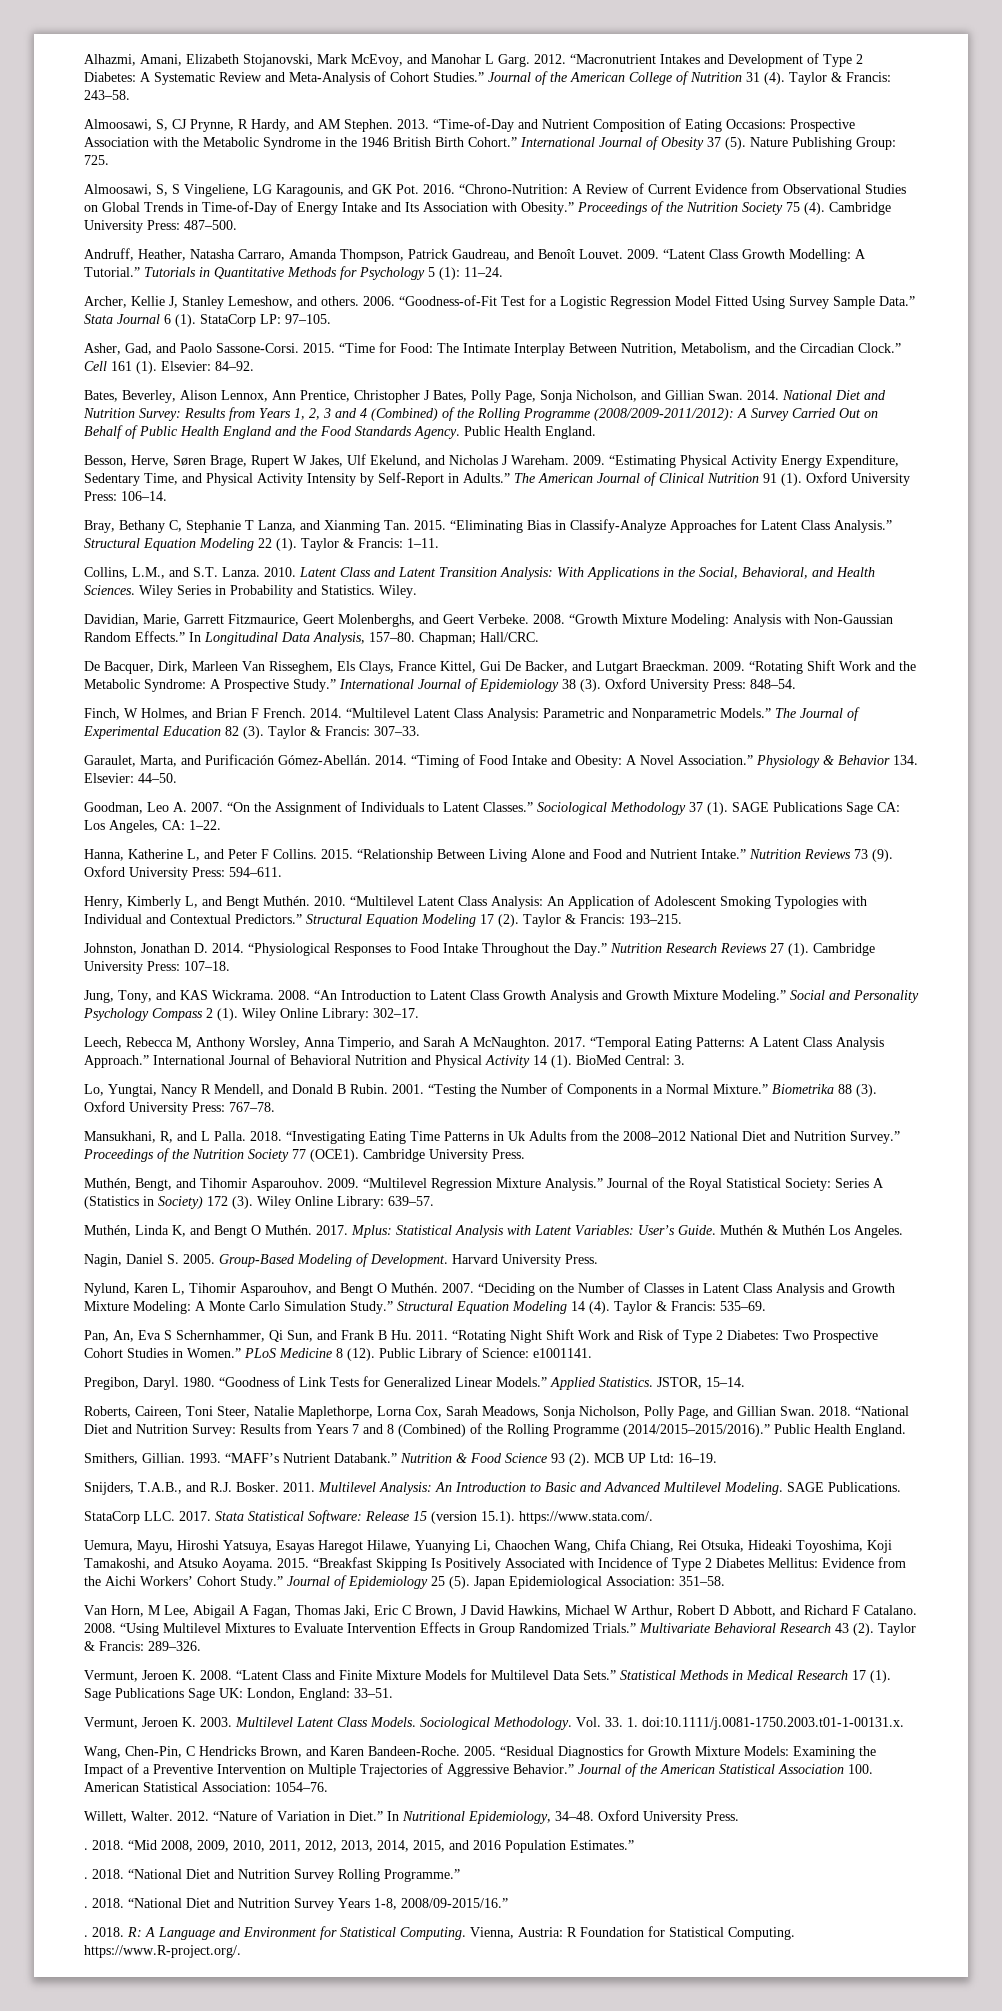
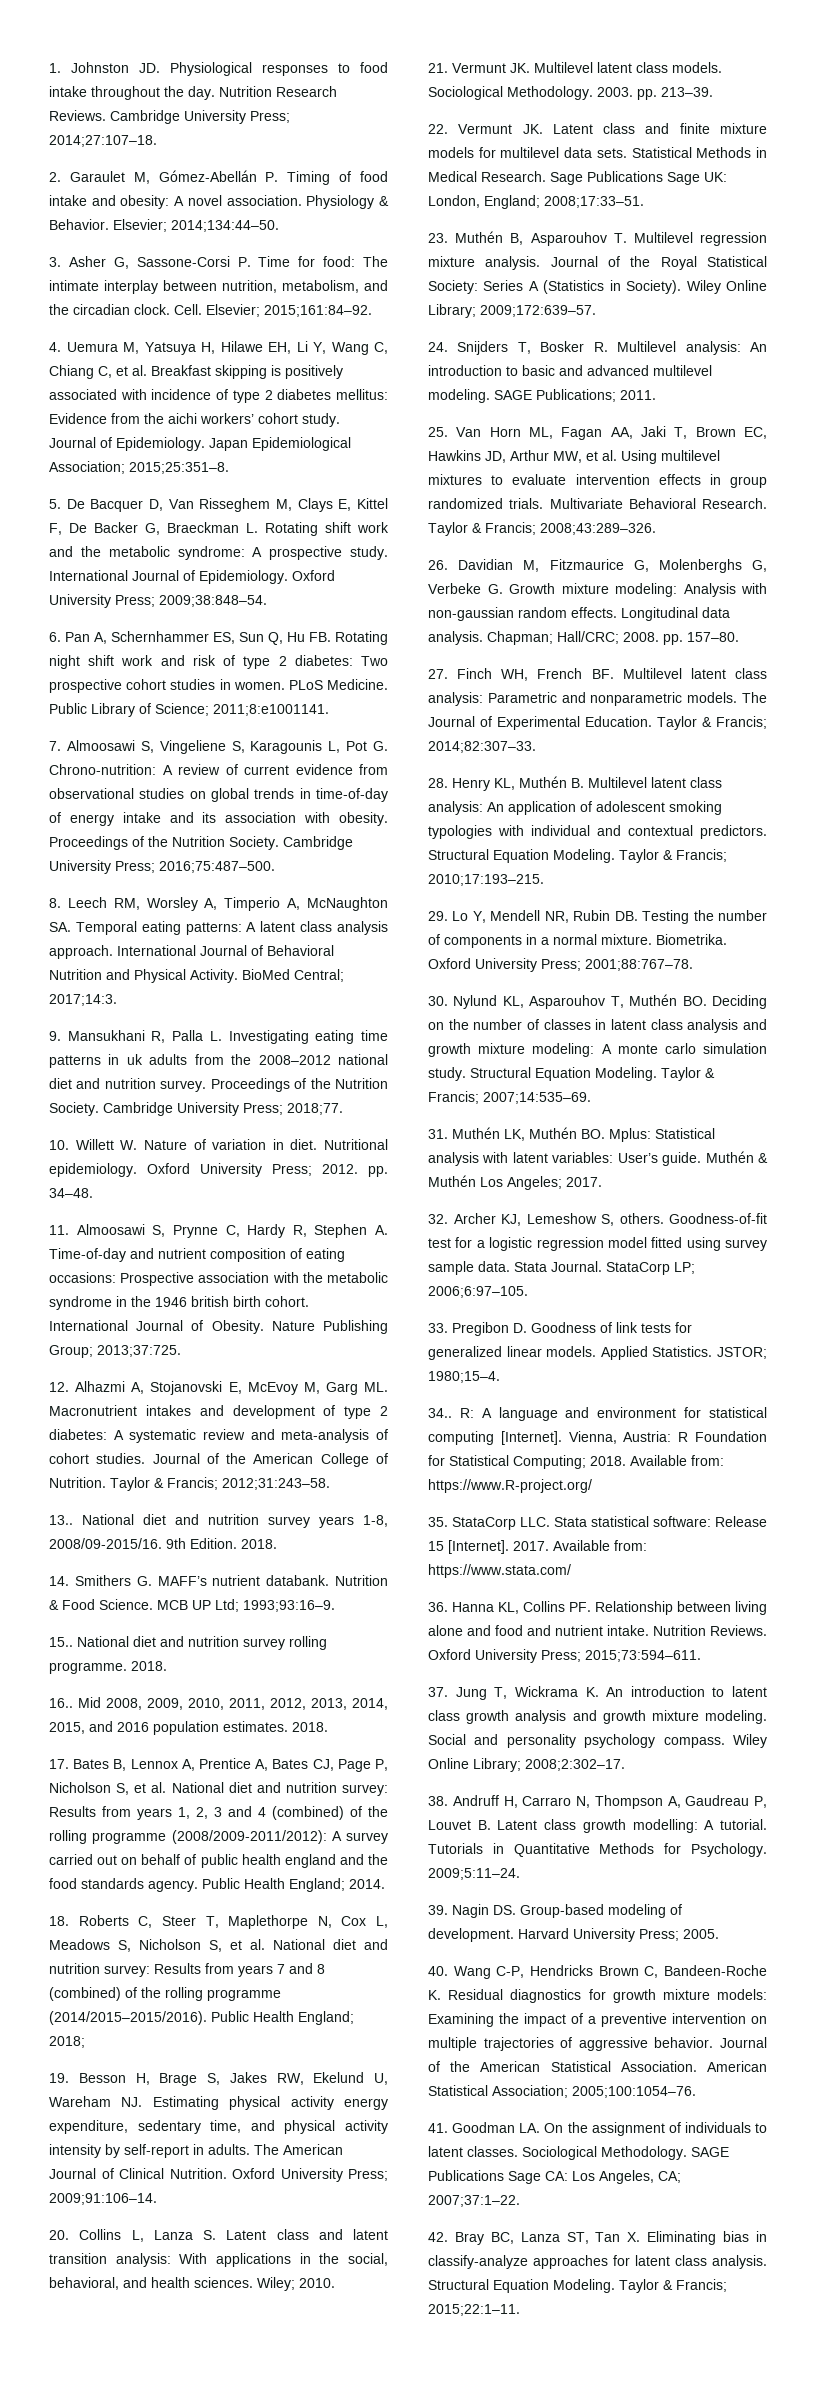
- Alhazmi, Amani, Elizabeth Stojanovski, Mark McEvoy, and Manohar L Garg. 2012. “Macronutrient Intakes and Development of Type 2 Diabetes: A Systematic Review and Meta-Analysis of Cohort Studies.” Journal of the American College of Nutrition 31 (4). Taylor & Francis: 243–58.
- Almoosawi, S, CJ Prynne, R Hardy, and AM Stephen. 2013. “Time-of-Day and Nutrient Composition of Eating Occasions: Prospective Association with the Metabolic Syndrome in the 1946 British Birth Cohort.” International Journal of Obesity 37 (5). Nature Publishing Group: 725.
- Almoosawi, S, S Vingeliene, LG Karagounis, and GK Pot. 2016. “Chrono-Nutrition: A Review of Current Evidence from Observational Studies on Global Trends in Time-of-Day of Energy Intake and Its Association with Obesity.” Proceedings of the Nutrition Society 75 (4). Cambridge University Press: 487–500.
- Andruff, Heather, Natasha Carraro, Amanda Thompson, Patrick Gaudreau, and Benoît Louvet. 2009. “Latent Class Growth Modelling: A Tutorial.” Tutorials in Quantitative Methods for Psychology 5 (1): 11–24.
- Archer, Kellie J, Stanley Lemeshow, and others. 2006. “Goodness-of-Fit Test for a Logistic Regression Model Fitted Using Survey Sample Data.” Stata Journal 6 (1). StataCorp LP: 97–105.
- Asher, Gad, and Paolo Sassone-Corsi. 2015. “Time for Food: The Intimate Interplay Between Nutrition, Metabolism, and the Circadian Clock.” Cell 161 (1). Elsevier: 84–92.
- Bates, Beverley, Alison Lennox, Ann Prentice, Christopher J Bates, Polly Page, Sonja Nicholson, and Gillian Swan. 2014. National Diet and Nutrition Survey: Results from Years 1, 2, 3 and 4 (Combined) of the Rolling Programme (2008/2009-2011/2012): A Survey Carried Out on Behalf of Public Health England and the Food Standards Agency. Public Health England.
- Besson, Herve, Søren Brage, Rupert W Jakes, Ulf Ekelund, and Nicholas J Wareham. 2009. “Estimating Physical Activity Energy Expenditure, Sedentary Time, and Physical Activity Intensity by Self-Report in Adults.” The American Journal of Clinical Nutrition 91 (1). Oxford University Press: 106–14.
- Bray, Bethany C, Stephanie T Lanza, and Xianming Tan. 2015. “Eliminating Bias in Classify-Analyze Approaches for Latent Class Analysis.” Structural Equation Modeling 22 (1). Taylor & Francis: 1–11.
- Collins, L.M., and S.T. Lanza. 2010. Latent Class and Latent Transition Analysis: With Applications in the Social, Behavioral, and Health Sciences. Wiley Series in Probability and Statistics. Wiley.
- Davidian, Marie, Garrett Fitzmaurice, Geert Molenberghs, and Geert Verbeke. 2008. “Growth Mixture Modeling: Analysis with Non-Gaussian Random Effects.” In Longitudinal Data Analysis, 157–80. Chapman; Hall/CRC.
- De Bacquer, Dirk, Marleen Van Risseghem, Els Clays, France Kittel, Gui De Backer, and Lutgart Braeckman. 2009. “Rotating Shift Work and the Metabolic Syndrome: A Prospective Study.” International Journal of Epidemiology 38 (3). Oxford University Press: 848–54.
- Finch, W Holmes, and Brian F French. 2014. “Multilevel Latent Class Analysis: Parametric and Nonparametric Models.” The Journal of Experimental Education 82 (3). Taylor & Francis: 307–33.
- Garaulet, Marta, and Purificación Gómez-Abellán. 2014. “Timing of Food Intake and Obesity: A Novel Association.” Physiology & Behavior 134. Elsevier: 44–50.
- Goodman, Leo A. 2007. “On the Assignment of Individuals to Latent Classes.” Sociological Methodology 37 (1). SAGE Publications Sage CA: Los Angeles, CA: 1–22.
- Hanna, Katherine L, and Peter F Collins. 2015. “Relationship Between Living Alone and Food and Nutrient Intake.” Nutrition Reviews 73 (9). Oxford University Press: 594–611.
- Henry, Kimberly L, and Bengt Muthén. 2010. “Multilevel Latent Class Analysis: An Application of Adolescent Smoking Typologies with Individual and Contextual Predictors.” Structural Equation Modeling 17 (2). Taylor & Francis: 193–215.
- Johnston, Jonathan D. 2014. “Physiological Responses to Food Intake Throughout the Day.” Nutrition Research Reviews 27 (1). Cambridge University Press: 107–18.
- Jung, Tony, and KAS Wickrama. 2008. “An Introduction to Latent Class Growth Analysis and Growth Mixture Modeling.” Social and Personality Psychology Compass 2 (1). Wiley Online Library: 302–17.
- Leech, Rebecca M, Anthony Worsley, Anna Timperio, and Sarah A McNaughton. 2017. “Temporal Eating Patterns: A Latent Class Analysis Approach.”
+ 1. Johnston JD. Physiological responses to food intake throughout the day. Nutrition Research Reviews. Cambridge University Press; 2014;27:107–18.
+ 2. Garaulet M, Gómez-Abellán P. Timing of food intake and obesity: A novel association. Physiology & Behavior. Elsevier; 2014;134:44–50.
+ 3. Asher G, Sassone-Corsi P. Time for food: The intimate interplay between nutrition, metabolism, and the circadian clock. Cell. Elsevier; 2015;161:84–92.
+ 4. Uemura M, Yatsuya H, Hilawe EH, Li Y, Wang C, Chiang C, et al. Breakfast skipping is positively associated with incidence of type 2 diabetes mellitus: Evidence from the aichi workers’ cohort study. Journal of Epidemiology. Japan Epidemiological Association; 2015;25:351–8.
+ 5. De Bacquer D, Van Risseghem M, Clays E, Kittel F, De Backer G, Braeckman L. Rotating shift work and the metabolic syndrome: A prospective study. International Journal of Epidemiology. Oxford University Press; 2009;38:848–54.
+ 6. Pan A, Schernhammer ES, Sun Q, Hu FB. Rotating night shift work and risk of type 2 diabetes: Two prospective cohort studies in women. PLoS Medicine. Public Library of Science; 2011;8:e1001141.
+ 7. Almoosawi S, Vingeliene S, Karagounis L, Pot G. Chrono-nutrition: A review of current evidence from observational studies on global trends in time-of-day of energy intake and its association with obesity. Proceedings of the Nutrition Society. Cambridge University Press; 2016;75:487–500.
+ 8. Leech RM, Worsley A, Timperio A, McNaughton SA. Temporal eating patterns: A latent class analysis approach.
- International Journal of Behavioral Nutrition and Physical Activity 14 (1). BioMed Central: 3.
- Lo, Yungtai, Nancy R Mendell, and Donald B Rubin. 2001. “Testing the Number of Components in a Normal Mixture.” Biometrika 88 (3). Oxford University Press: 767–78.
- Mansukhani, R, and L Palla. 2018. “Investigating Eating Time Patterns in Uk Adults from the 2008–2012 National Diet and Nutrition Survey.” Proceedings of the Nutrition Society 77 (OCE1). Cambridge University Press.
- Muthén, Bengt, and Tihomir Asparouhov. 2009. “Multilevel Regression Mixture Analysis.”
+ International Journal of Behavioral Nutrition and Physical Activity. BioMed Central; 2017;14:3.
+ 9. Mansukhani R, Palla L. Investigating eating time patterns in uk adults from the 2008–2012 national diet and nutrition survey. Proceedings of the Nutrition Society. Cambridge University Press; 2018;77.
+ 10. Willett W. Nature of variation in diet. Nutritional epidemiology. Oxford University Press; 2012. pp. 34–48.
+ 11. Almoosawi S, Prynne C, Hardy R, Stephen A. Time-of-day and nutrient composition of eating occasions: Prospective association with the metabolic syndrome in the 1946 british birth cohort. International Journal of Obesity. Nature Publishing Group; 2013;37:725.
+ 12. Alhazmi A, Stojanovski E, McEvoy M, Garg ML. Macronutrient intakes and development of type 2 diabetes: A systematic review and meta-analysis of cohort studies. Journal of the American College of Nutrition. Taylor & Francis; 2012;31:243–58.
+ 13.. National diet and nutrition survey years 1-8, 2008/09-2015/16. 9th Edition. 2018.
+ 14. Smithers G. MAFF’s nutrient databank. Nutrition & Food Science. MCB UP Ltd; 1993;93:16–9.
+ 15.. National diet and nutrition survey rolling programme. 2018.
+ 16.. Mid 2008, 2009, 2010, 2011, 2012, 2013, 2014, 2015, and 2016 population estimates. 2018.
+ 17. Bates B, Lennox A, Prentice A, Bates CJ, Page P, Nicholson S, et al. National diet and nutrition survey: Results from years 1, 2, 3 and 4 (combined) of the rolling programme (2008/2009-2011/2012): A survey carried out on behalf of public health england and the food standards agency. Public Health England; 2014.
+ 18. Roberts C, Steer T, Maplethorpe N, Cox L, Meadows S, Nicholson S, et al. National diet and nutrition survey: Results from years 7 and 8 (combined) of the rolling programme (2014/2015–2015/2016). Public Health England; 2018;
+ 19. Besson H, Brage S, Jakes RW, Ekelund U, Wareham NJ. Estimating physical activity energy expenditure, sedentary time, and physical activity intensity by self-report in adults. The American Journal of Clinical Nutrition. Oxford University Press; 2009;91:106–14.
+ 20. Collins L, Lanza S. Latent class and latent transition analysis: With applications in the social, behavioral, and health sciences. Wiley; 2010.
+ 21. Vermunt JK. Multilevel latent class models. Sociological Methodology. 2003. pp. 213–39.
+ 22. Vermunt JK. Latent class and finite mixture models for multilevel data sets. Statistical Methods in Medical Research. Sage Publications Sage UK: London, England; 2008;17:33–51.
+ 23. Muthén B, Asparouhov T. Multilevel regression mixture analysis.
- Journal of the Royal Statistical Society: Series A (Statistics in Society) 172 (3). Wiley Online Library: 639–57.
- Muthén, Linda K, and Bengt O Muthén. 2017. Mplus: Statistical Analysis with Latent Variables: User’s Guide. Muthén & Muthén Los Angeles.
- Nagin, Daniel S. 2005. Group-Based Modeling of Development. Harvard University Press.
- Nylund, Karen L, Tihomir Asparouhov, and Bengt O Muthén. 2007. “Deciding on the Number of Classes in Latent Class Analysis and Growth Mixture Modeling: A Monte Carlo Simulation Study.” Structural Equation Modeling 14 (4). Taylor & Francis: 535–69.
- Pan, An, Eva S Schernhammer, Qi Sun, and Frank B Hu. 2011. “Rotating Night Shift Work and Risk of Type 2 Diabetes: Two Prospective Cohort Studies in Women.” PLoS Medicine 8 (12). Public Library of Science: e1001141.
- Pregibon, Daryl. 1980. “Goodness of Link Tests for Generalized Linear Models.” Applied Statistics. JSTOR, 15–14.
- Roberts, Caireen, Toni Steer, Natalie Maplethorpe, Lorna Cox, Sarah Meadows, Sonja Nicholson, Polly Page, and Gillian Swan. 2018. “National Diet and Nutrition Survey: Results from Years 7 and 8 (Combined) of the Rolling Programme (2014/2015–2015/2016).” Public Health England.
- Smithers, Gillian. 1993. “MAFF’s Nutrient Databank.” Nutrition & Food Science 93 (2). MCB UP Ltd: 16–19.
- Snijders, T.A.B., and R.J. Bosker. 2011. Multilevel Analysis: An Introduction to Basic and Advanced Multilevel Modeling. SAGE Publications.
- StataCorp LLC. 2017. Stata Statistical Software: Release 15 (version 15.1). https://www.stata.com/.
- Uemura, Mayu, Hiroshi Yatsuya, Esayas Haregot Hilawe, Yuanying Li, Chaochen Wang, Chifa Chiang, Rei Otsuka, Hideaki Toyoshima, Koji Tamakoshi, and Atsuko Aoyama. 2015. “Breakfast Skipping Is Positively Associated with Incidence of Type 2 Diabetes Mellitus: Evidence from the Aichi Workers’ Cohort Study.” Journal of Epidemiology 25 (5). Japan Epidemiological Association: 351–58.
- Van Horn, M Lee, Abigail A Fagan, Thomas Jaki, Eric C Brown, J David Hawkins, Michael W Arthur, Robert D Abbott, and Richard F Catalano. 2008. “Using Multilevel Mixtures to Evaluate Intervention Effects in Group Randomized Trials.” Multivariate Behavioral Research 43 (2). Taylor & Francis: 289–326.
- Vermunt, Jeroen K. 2008. “Latent Class and Finite Mixture Models for Multilevel Data Sets.” Statistical Methods in Medical Research 17 (1). Sage Publications Sage UK: London, England: 33–51.
- Vermunt, Jeroen K. 2003. Multilevel Latent Class Models. Sociological Methodology. Vol. 33. 1. doi:10.1111/j.0081-1750.2003.t01-1-00131.x.
- Wang, Chen-Pin, C Hendricks Brown, and Karen Bandeen-Roche. 2005. “Residual Diagnostics for Growth Mixture Models: Examining the Impact of a Preventive Intervention on Multiple Trajectories of Aggressive Behavior.” Journal of the American Statistical Association 100. American Statistical Association: 1054–76.
- Willett, Walter. 2012. “Nature of Variation in Diet.” In Nutritional Epidemiology, 34–48. Oxford University Press.
- . 2018. “Mid 2008, 2009, 2010, 2011, 2012, 2013, 2014, 2015, and 2016 Population Estimates.”
- . 2018. “National Diet and Nutrition Survey Rolling Programme.”
- . 2018. “National Diet and Nutrition Survey Years 1-8, 2008/09-2015/16.”
- . 2018. R: A Language and Environment for Statistical Computing.
+ Journal of the Royal Statistical Society: Series A (Statistics in Society). Wiley Online Library; 2009;172:639–57.
+ 24. Snijders T, Bosker R. Multilevel analysis: An introduction to basic and advanced multilevel modeling. SAGE Publications; 2011.
+ 25. Van Horn ML, Fagan AA, Jaki T, Brown EC, Hawkins JD, Arthur MW, et al. Using multilevel mixtures to evaluate intervention effects in group randomized trials. Multivariate Behavioral Research. Taylor & Francis; 2008;43:289–326.
+ 26. Davidian M, Fitzmaurice G, Molenberghs G, Verbeke G. Growth mixture modeling: Analysis with non-gaussian random effects. Longitudinal data analysis. Chapman; Hall/CRC; 2008. pp. 157–80.
+ 27. Finch WH, French BF. Multilevel latent class analysis: Parametric and nonparametric models. The Journal of Experimental Education. Taylor & Francis; 2014;82:307–33.
+ 28. Henry KL, Muthén B. Multilevel latent class analysis: An application of adolescent smoking typologies with individual and contextual predictors. Structural Equation Modeling. Taylor & Francis; 2010;17:193–215.
+ 29. Lo Y, Mendell NR, Rubin DB. Testing the number of components in a normal mixture. Biometrika. Oxford University Press; 2001;88:767–78.
+ 30. Nylund KL, Asparouhov T, Muthén BO. Deciding on the number of classes in latent class analysis and growth mixture modeling: A monte carlo simulation study. Structural Equation Modeling. Taylor & Francis; 2007;14:535–69.
+ 31. Muthén LK, Muthén BO. Mplus: Statistical analysis with latent variables: User’s guide. Muthén & Muthén Los Angeles; 2017.
+ 32. Archer KJ, Lemeshow S, others. Goodness-of-fit test for a logistic regression model fitted using survey sample data. Stata Journal. StataCorp LP; 2006;6:97–105.
+ 33. Pregibon D. Goodness of link tests for generalized linear models. Applied Statistics. JSTOR; 1980;15–4.
+ 34.. R: A language and environment for statistical computing [Internet].
- Vienna, Austria: R Foundation for Statistical Computing. https://www.R-project.org/.
+ Vienna, Austria: R Foundation for Statistical Computing; 2018. Available from: https://www.R-project.org/
+ 35. StataCorp LLC. Stata statistical software: Release 15 [Internet]. 2017. Available from: https://www.stata.com/
+ 36. Hanna KL, Collins PF. Relationship between living alone and food and nutrient intake. Nutrition Reviews. Oxford University Press; 2015;73:594–611.
+ 37. Jung T, Wickrama K. An introduction to latent class growth analysis and growth mixture modeling. Social and personality psychology compass. Wiley Online Library; 2008;2:302–17.
+ 38. Andruff H, Carraro N, Thompson A, Gaudreau P, Louvet B. Latent class growth modelling: A tutorial. Tutorials in Quantitative Methods for Psychology. 2009;5:11–24.
+ 39. Nagin DS. Group-based modeling of development. Harvard University Press; 2005.
+ 40. Wang C-P, Hendricks Brown C, Bandeen-Roche K. Residual diagnostics for growth mixture models: Examining the impact of a preventive intervention on multiple trajectories of aggressive behavior. Journal of the American Statistical Association. American Statistical Association; 2005;100:1054–76.
+ 41. Goodman LA. On the assignment of individuals to latent classes. Sociological Methodology. SAGE Publications Sage CA: Los Angeles, CA; 2007;37:1–22.
+ 42. Bray BC, Lanza ST, Tan X. Eliminating bias in classify-analyze approaches for latent class analysis. Structural Equation Modeling. Taylor & Francis; 2015;22:1–11.

